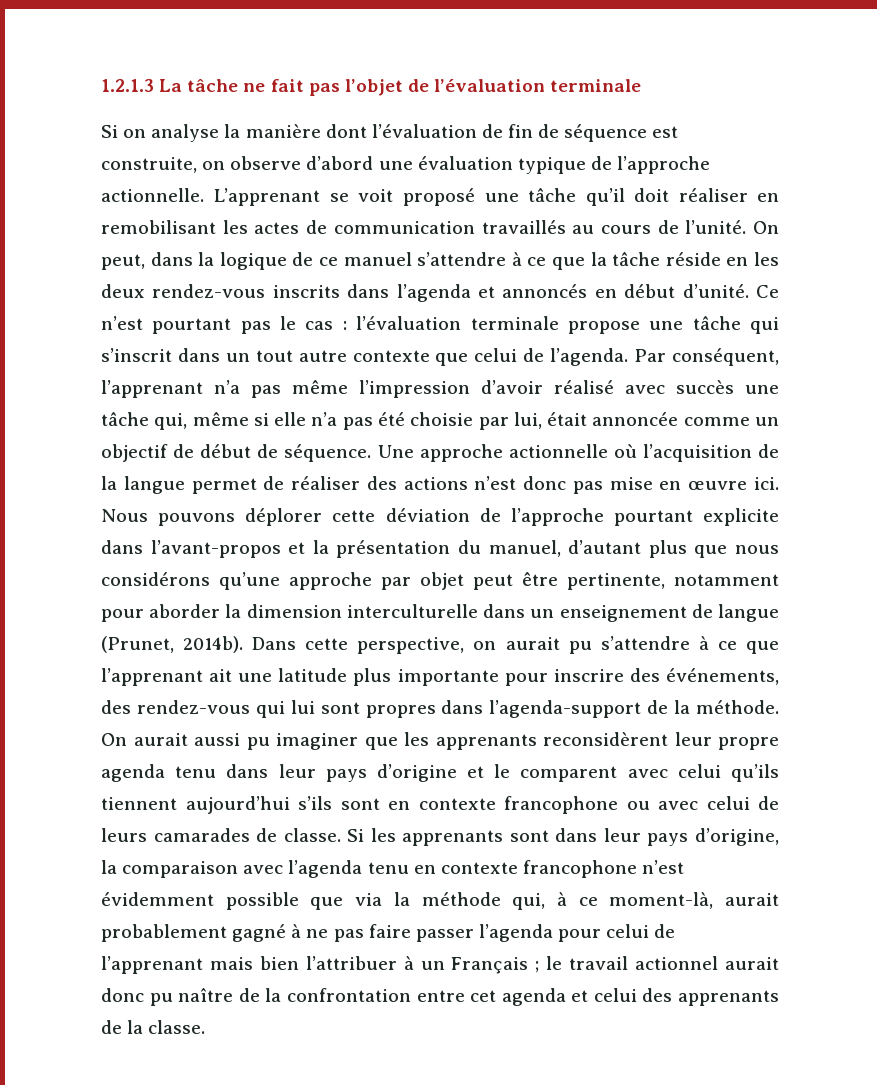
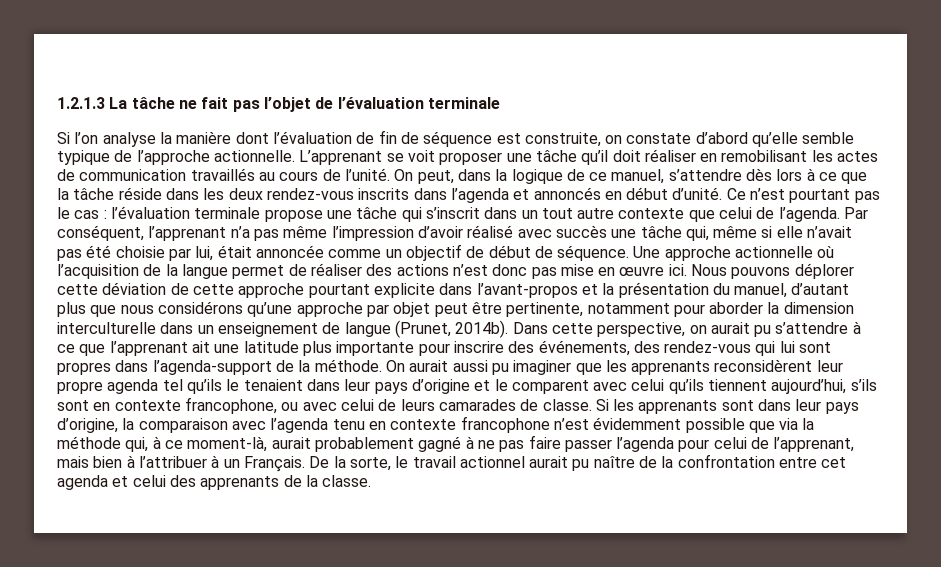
- Si on analyse la manière dont l’évaluation de fin de séquence est construite, on observe d’abord une évaluation typique de l’approche actionnelle.
+ Si l’on analyse la manière dont l’évaluation de fin de séquence est construite, on constate d’abord qu’elle semble typique de l’approche actionnelle.
- L’apprenant se voit proposé une tâche qu’il doit réaliser en remobilisant les actes de communication travaillés au cours de l’unité.
+ L’apprenant se voit proposer une tâche qu’il doit réaliser en remobilisant les actes de communication travaillés au cours de l’unité.
- On peut, dans la logique de ce manuel s’attendre à ce que la tâche réside en les deux rendez-vous inscrits dans l’agenda et annoncés en début d’unité.
+ On peut, dans la logique de ce manuel, s’attendre dès lors à ce que la tâche réside dans les deux rendez-vous inscrits dans l’agenda et annoncés en début d’unité.
- Par conséquent, l’apprenant n’a pas même l’impression d’avoir réalisé avec succès une tâche qui, même si elle n’a pas été choisie par lui, était annoncée comme un objectif de début de séquence.
+ Par conséquent, l’apprenant n’a pas même l’impression d’avoir réalisé avec succès une tâche qui, même si elle n’avait pas été choisie par lui, était annoncée comme un objectif de début de séquence.
- Nous pouvons déplorer cette déviation de l’approche pourtant explicite dans l’avant-propos et la présentation du manuel, d’autant plus que nous considérons qu’une approche par objet peut être pertinente, notamment pour aborder la dimension interculturelle dans un enseignement de langue (Prunet, 2014b).
+ Nous pouvons déplorer cette déviation de cette approche pourtant explicite dans l’avant-propos et la présentation du manuel, d’autant plus que nous considérons qu’une approche par objet peut être pertinente, notamment pour aborder la dimension interculturelle dans un enseignement de langue (Prunet, 2014b).
- On aurait aussi pu imaginer que les apprenants reconsidèrent leur propre agenda tenu dans leur pays d’origine et le comparent avec celui qu’ils tiennent aujourd’hui s’ils sont en contexte francophone ou avec celui de leurs camarades de classe.
+ On aurait aussi pu imaginer que les apprenants reconsidèrent leur propre agenda tel qu’ils le tenaient dans leur pays d’origine et le comparent avec celui qu’ils tiennent aujourd’hui, s’ils sont en contexte francophone, ou avec celui de leurs camarades de classe.
- Si les apprenants sont dans leur pays d’origine, la comparaison avec l’agenda tenu en contexte francophone n’est évidemment possible que via la méthode qui, à ce moment-là, aurait probablement gagné à ne pas faire passer l’agenda pour celui de l’apprenant mais bien l’attribuer à un Français ; le travail actionnel aurait donc pu naître de la confrontation entre cet agenda et celui des apprenants de la classe.
+ Si les apprenants sont dans leur pays d’origine, la comparaison avec l’agenda tenu en contexte francophone n’est évidemment possible que via la méthode qui, à ce moment-là, aurait probablement gagné à ne pas faire passer l’agenda pour celui de l’apprenant, mais bien à l’attribuer à un Français. De la sorte, le travail actionnel aurait pu naître de la confrontation entre cet agenda et celui des apprenants de la classe.

